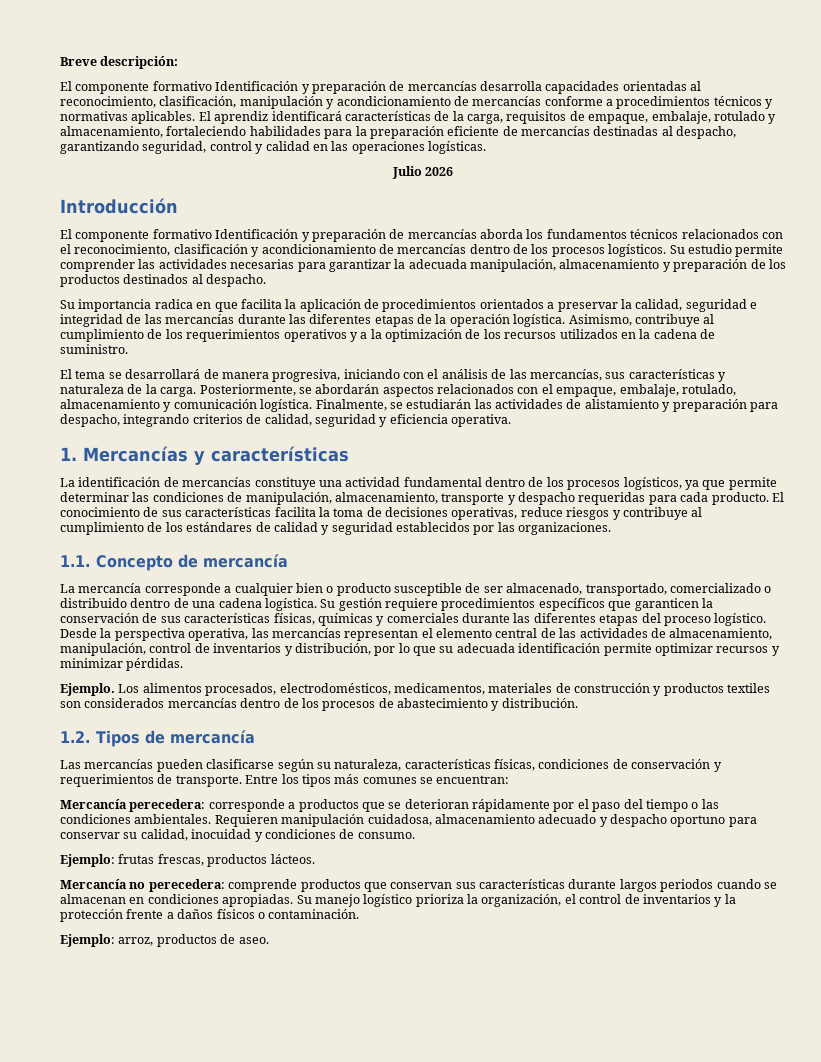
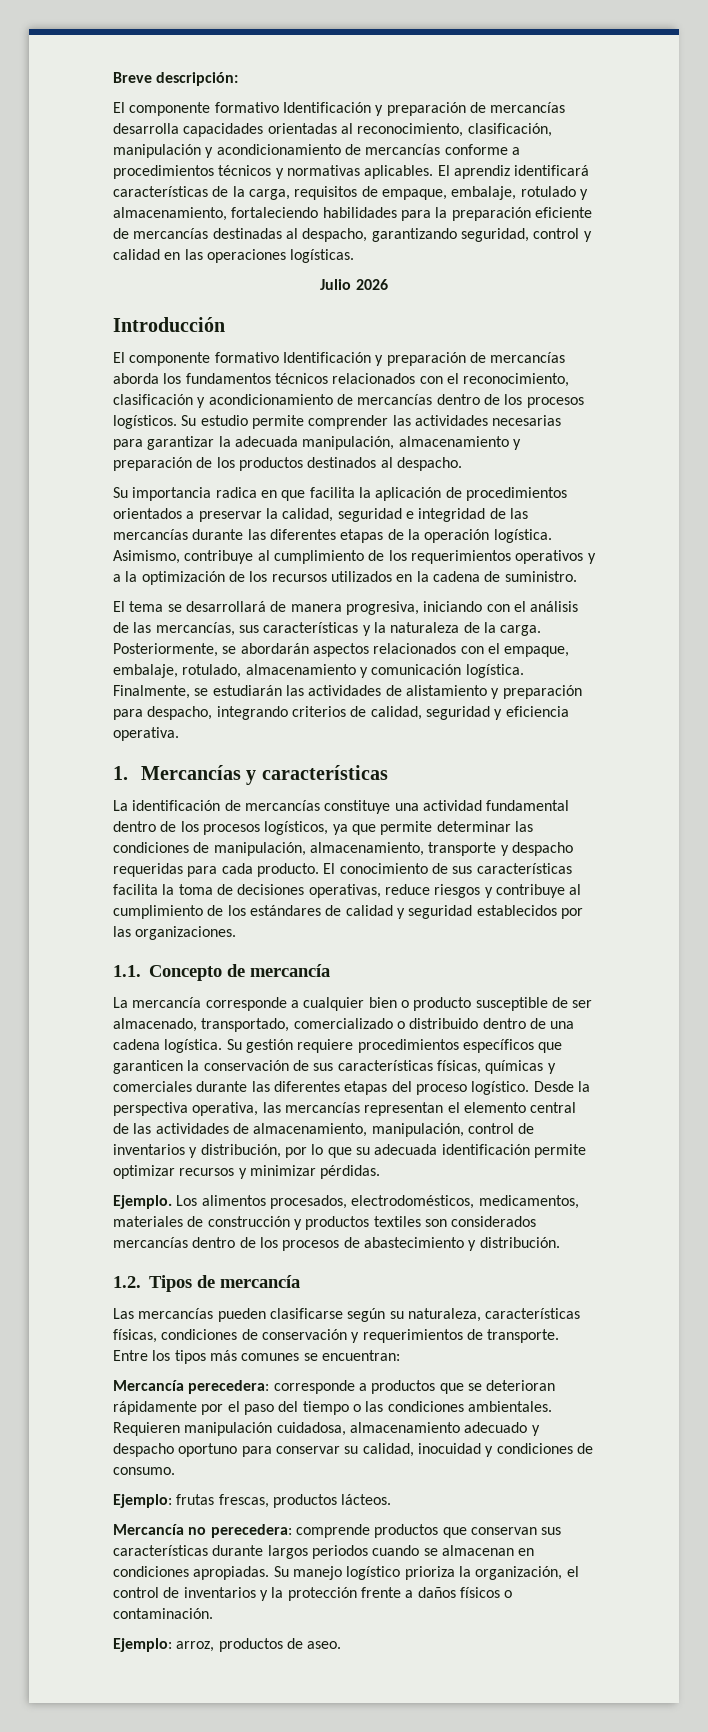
- El tema se desarrollará de manera progresiva, iniciando con el análisis de las mercancías, sus características y naturaleza de la carga.
+ El tema se desarrollará de manera progresiva, iniciando con el análisis de las mercancías, sus características y la naturaleza de la carga.

